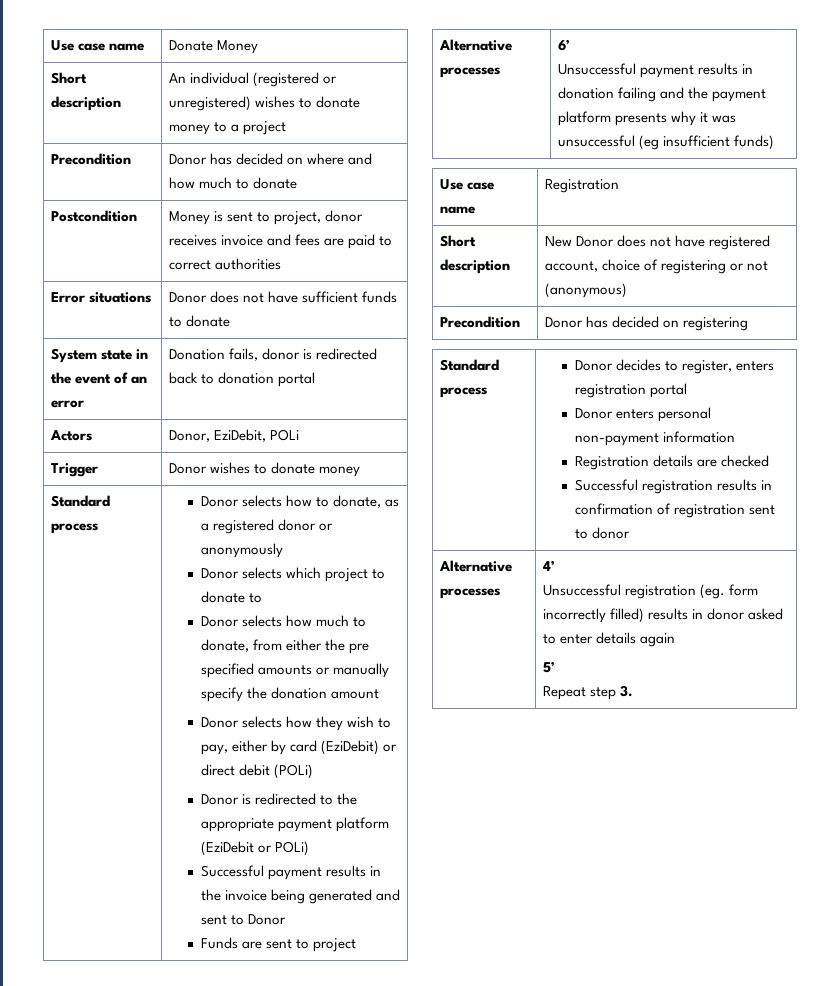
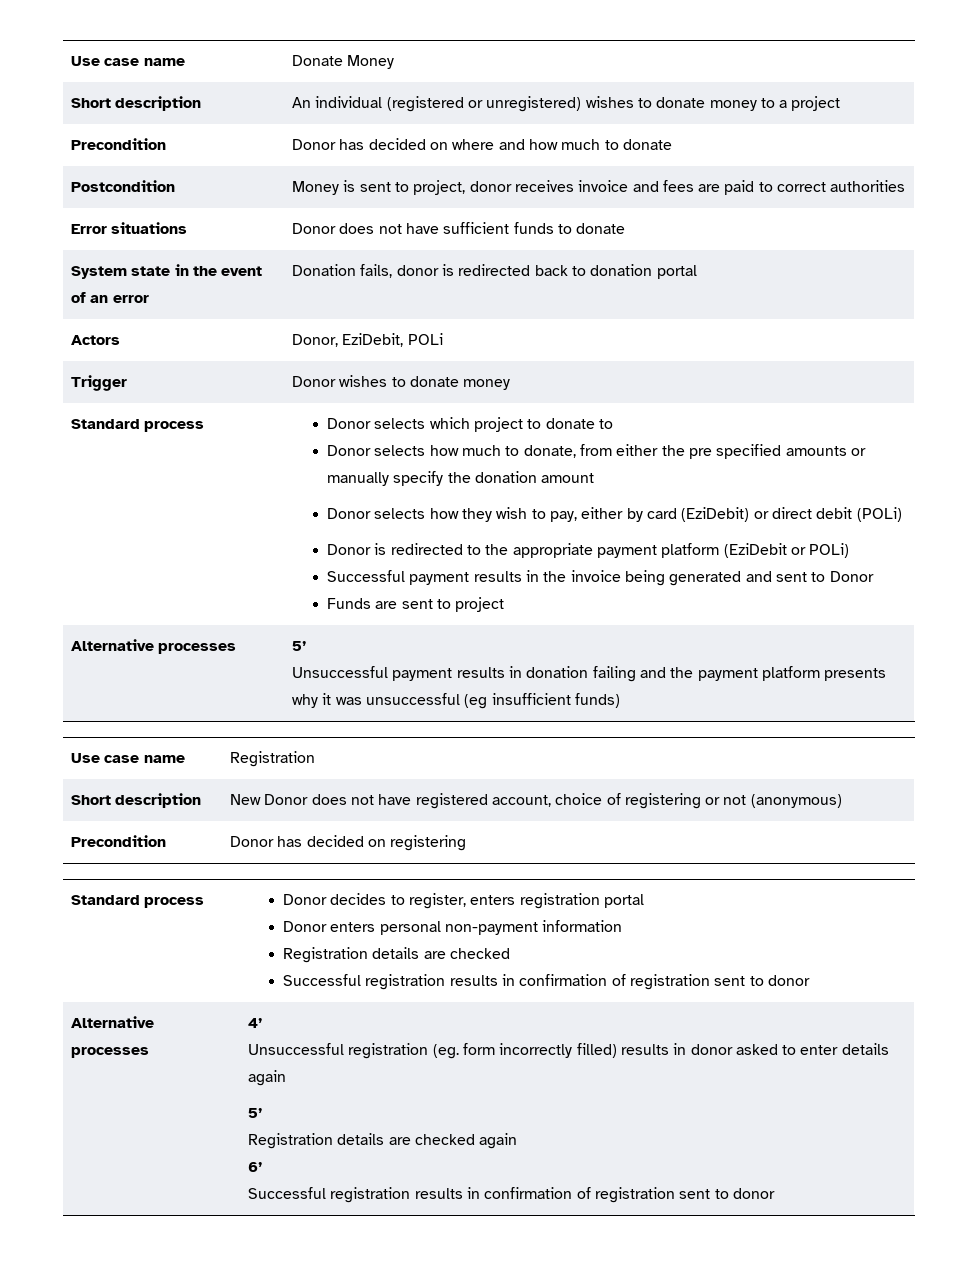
- Donor selects how to donate, as a registered donor or anonymously
- Alternative processes | 6’
+ Alternative processes | 5’
  Alternative processes | 4’
  Unsuccessful registration (eg. form incorrectly filled) results in donor asked to enter details again
  5’
- Repeat step 3.
+ Registration details are checked again
+ 6’
+ Successful registration results in confirmation of registration sent to donor

